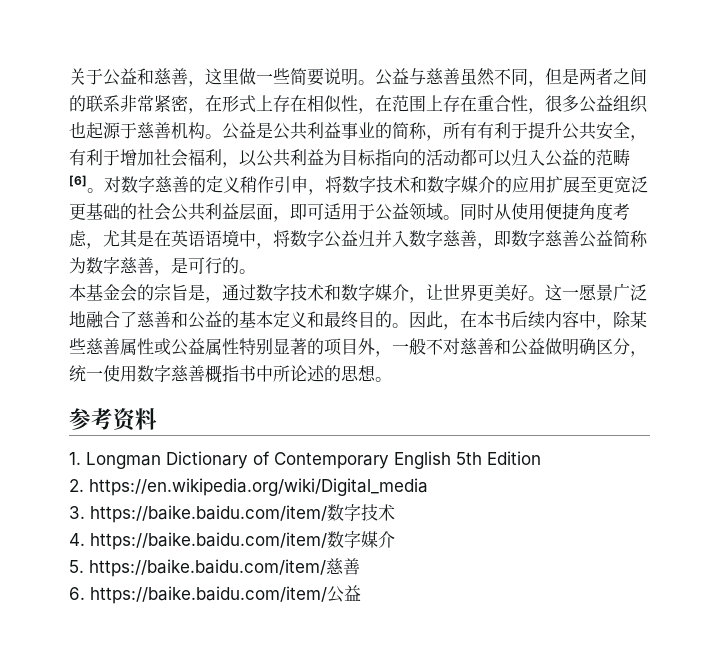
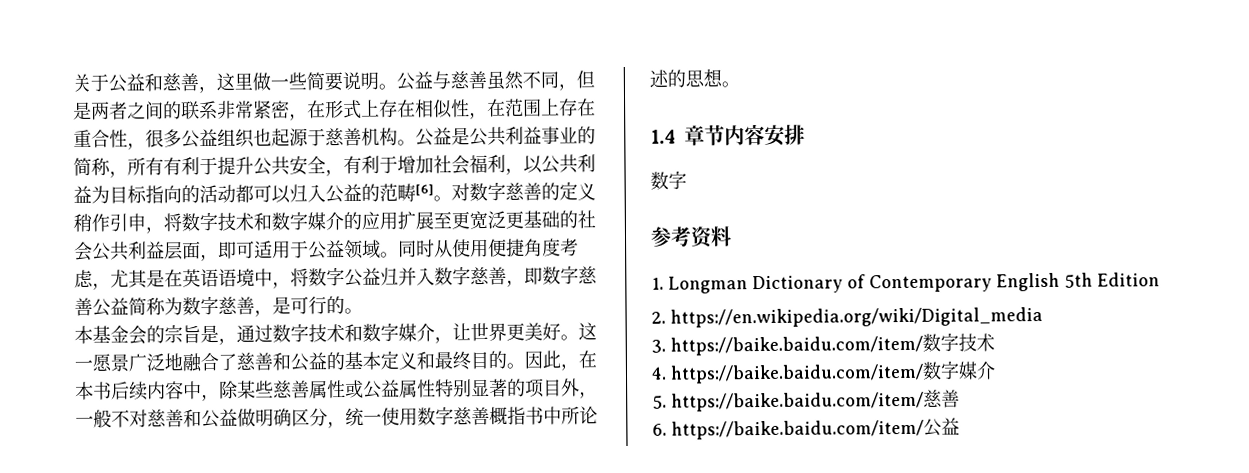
+ 1.4章节内容安排
+ 数字

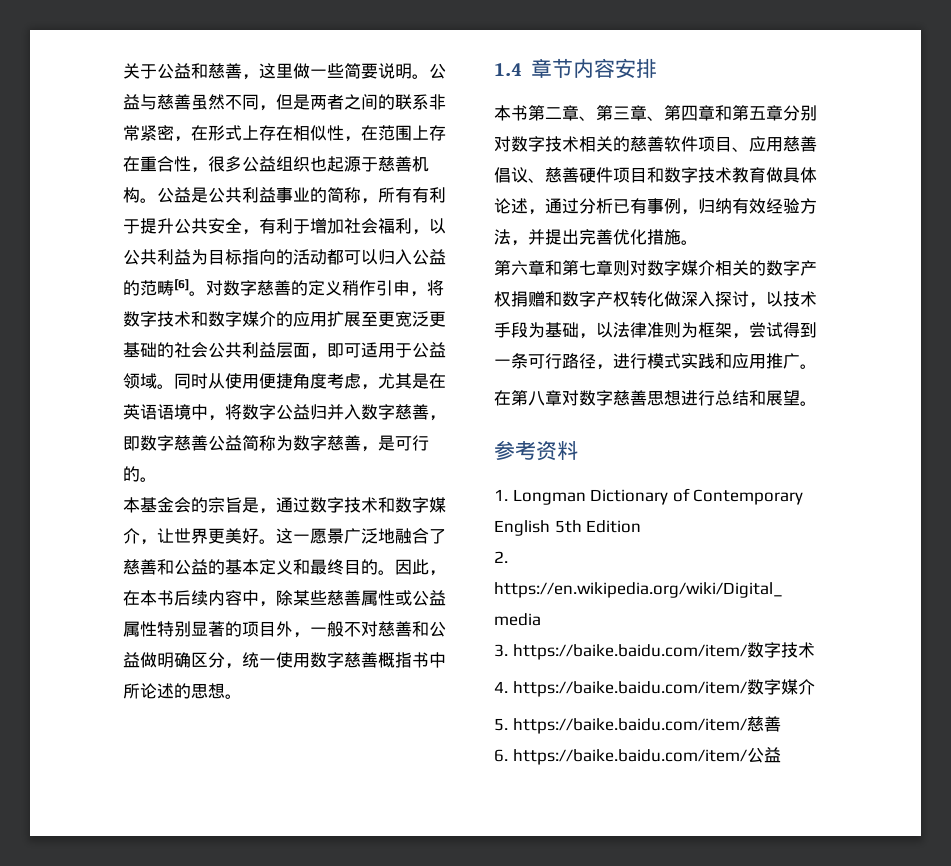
  1.4章节内容安排
- 数字
+ 本书第二章、第三章、第四章和第五章分别对数字技术相关的慈善软件项目、应用慈善倡议、慈善硬件项目和数字技术教育做具体论述，通过分析已有事例，归纳有效经验方法，并提出完善优化措施。
+ 第六章和第七章则对数字媒介相关的数字产权捐赠和数字产权转化做深入探讨，以技术手段为基础，以法律准则为框架，尝试得到一条可行路径，进行模式实践和应用推广。
+ 在第八章对数字慈善思想进行总结和展望。

